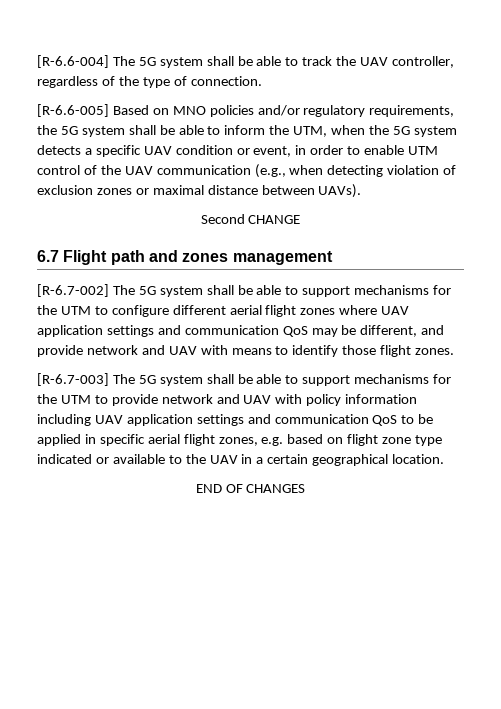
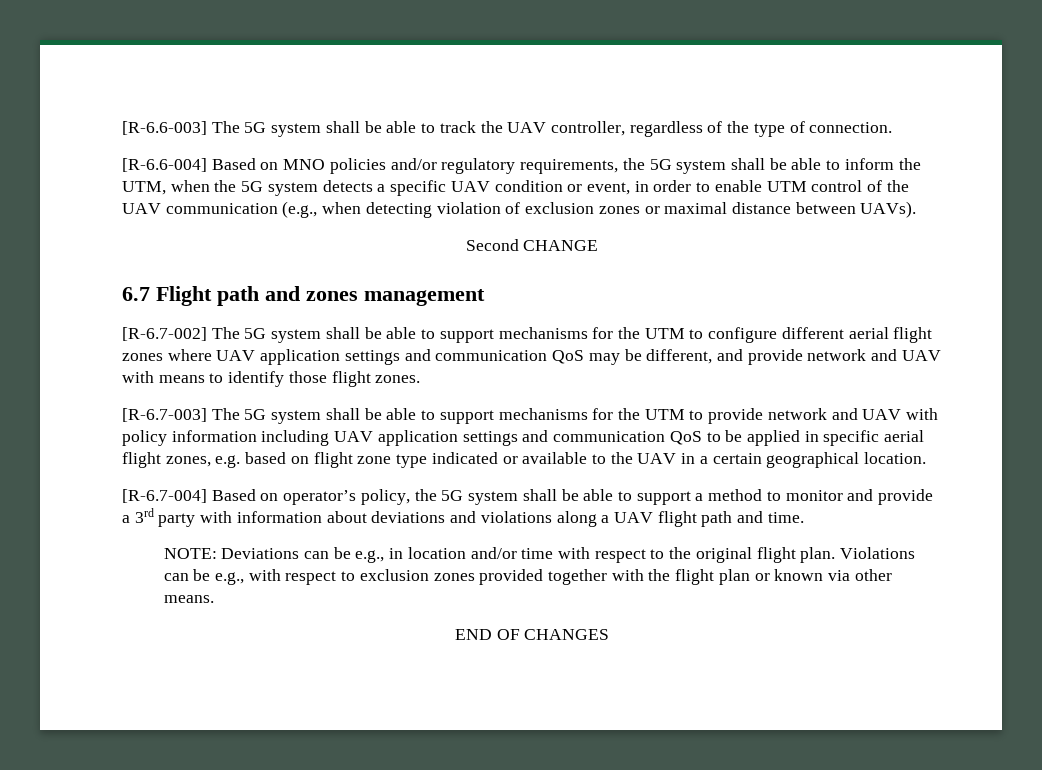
- [R-6.6-004] The 5G system shall be able to track the UAV controller, regardless of the type of connection.
+ [R-6.6-003] The 5G system shall be able to track the UAV controller, regardless of the type of connection.
- [R-6.6-005] Based on MNO policies and/or regulatory requirements, the 5G system shall be able to inform the UTM, when the 5G system detects a specific UAV condition or event, in order to enable UTM control of the UAV communication (e.g., when detecting violation of exclusion zones or maximal distance between UAVs).
+ [R-6.6-004] Based on MNO policies and/or regulatory requirements, the 5G system shall be able to inform the UTM, when the 5G system detects a specific UAV condition or event, in order to enable UTM control of the UAV communication (e.g., when detecting violation of exclusion zones or maximal distance between UAVs).
+ [R-6.7-004] Based on operator’s policy, the 5G system shall be able to support a method to monitor and provide a 3rd party with information about deviations and violations along a UAV flight path and time.
+ NOTE: Deviations can be e.g., in location and/or time with respect to the original flight plan. Violations can be e.g., with respect to exclusion zones provided together with the flight plan or known via other means.

